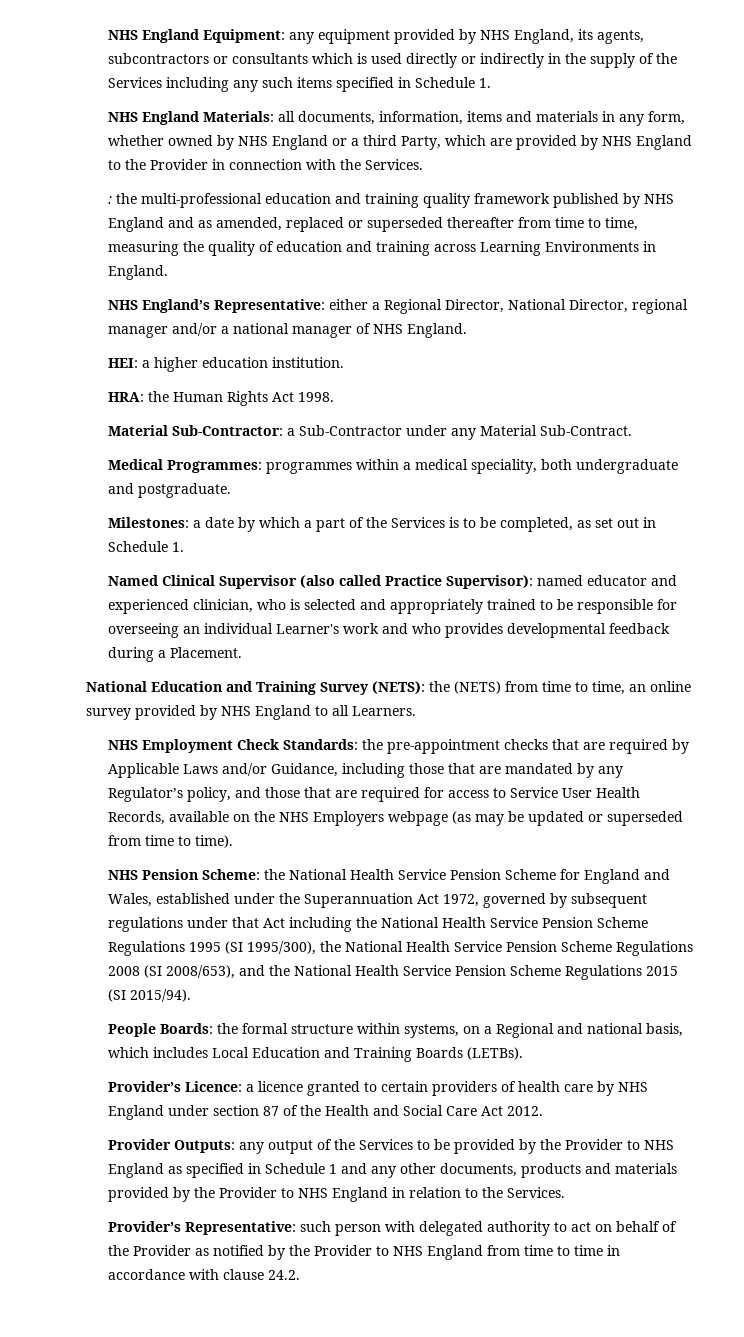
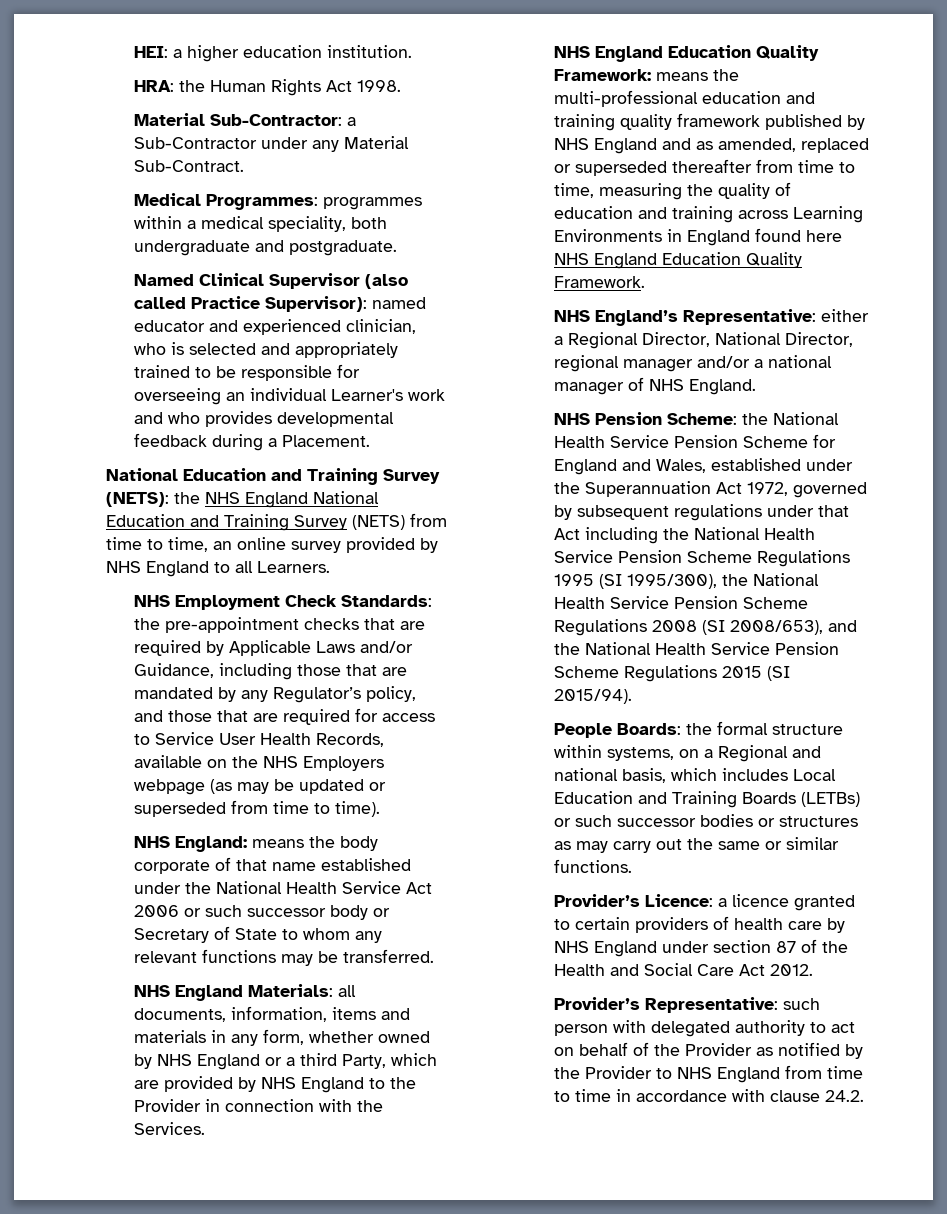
- NHS England Equipment: any equipment provided by NHS England, its agents, subcontractors or consultants which is used directly or indirectly in the supply of the Services including any such items specified in Schedule 1.
- NHS England Materials: all documents, information, items and materials in any form, whether owned by NHS England or a third Party, which are provided by NHS England to the Provider in connection with the Services.
- : the multi-professional education and training quality framework published by NHS England and as amended, replaced or superseded thereafter from time to time, measuring the quality of education and training across Learning Environments in England.
- NHS England’s Representative: either a Regional Director, National Director, regional manager and/or a national manager of NHS England.
- Milestones: a date by which a part of the Services is to be completed, as set out in Schedule 1.
- National Education and Training Survey (NETS): the (NETS) from time to time, an online survey provided by NHS England to all Learners.
+ National Education and Training Survey (NETS): the NHS England National Education and Training Survey (NETS) from time to time, an online survey provided by NHS England to all Learners.
+ NHS England: means the body corporate of that name established under the National Health Service Act 2006 or such successor body or Secretary of State to whom any relevant functions may be transferred.
+ NHS England Materials: all documents, information, items and materials in any form, whether owned by NHS England or a third Party, which are provided by NHS England to the Provider in connection with the Services.
+ NHS England Education Quality Framework: means the multi-professional education and training quality framework published by NHS England and as amended, replaced or superseded thereafter from time to time, measuring the quality of education and training across Learning Environments in England found here NHS England Education Quality Framework.
+ NHS England’s Representative: either a Regional Director, National Director, regional manager and/or a national manager of NHS England.
- People Boards: the formal structure within systems, on a Regional and national basis, which includes Local Education and Training Boards (LETBs).
+ People Boards: the formal structure within systems, on a Regional and national basis, which includes Local Education and Training Boards (LETBs) or such successor bodies or structures as may carry out the same or similar functions.
- Provider Outputs: any output of the Services to be provided by the Provider to NHS England as specified in Schedule 1 and any other documents, products and materials provided by the Provider to NHS England in relation to the Services.

